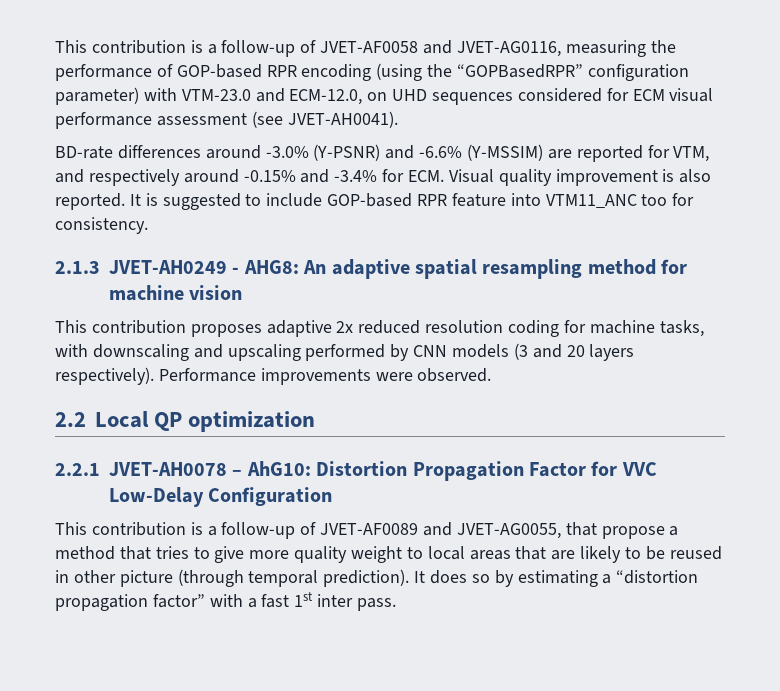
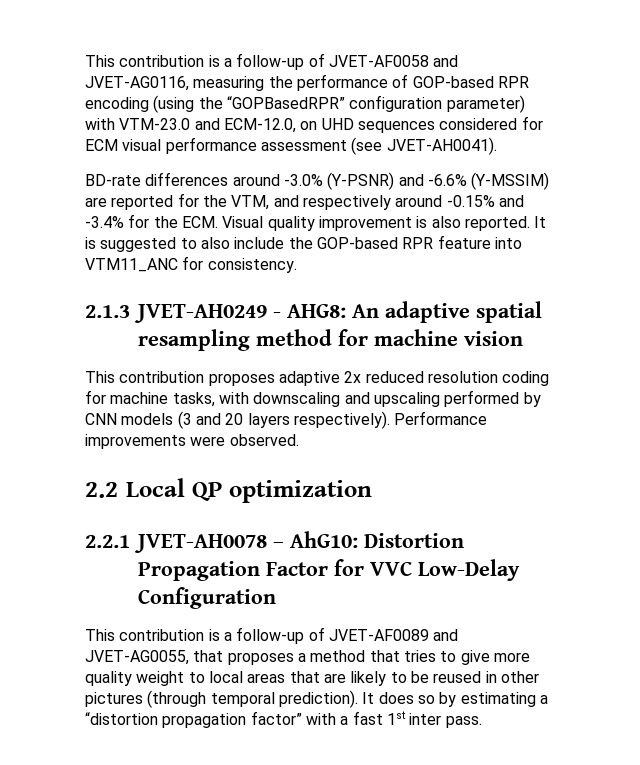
- BD-rate differences around -3.0% (Y-PSNR) and -6.6% (Y-MSSIM) are reported for VTM, and respectively around -0.15% and -3.4% for ECM. Visual quality improvement is also reported.
+ BD-rate differences around -3.0% (Y-PSNR) and -6.6% (Y-MSSIM) are reported for the VTM, and respectively around -0.15% and -3.4% for the ECM. Visual quality improvement is also reported.
- It is suggested to include GOP-based RPR feature into VTM11_ANC too for consistency.
+ It is suggested to also include the GOP-based RPR feature into VTM11_ANC for consistency.
- This contribution is a follow-up of JVET-AF0089 and JVET-AG0055, that propose a method that tries to give more quality weight to local areas that are likely to be reused in other picture (through temporal prediction).
+ This contribution is a follow-up of JVET-AF0089 and JVET-AG0055, that proposes a method that tries to give more quality weight to local areas that are likely to be reused in other pictures (through temporal prediction).

